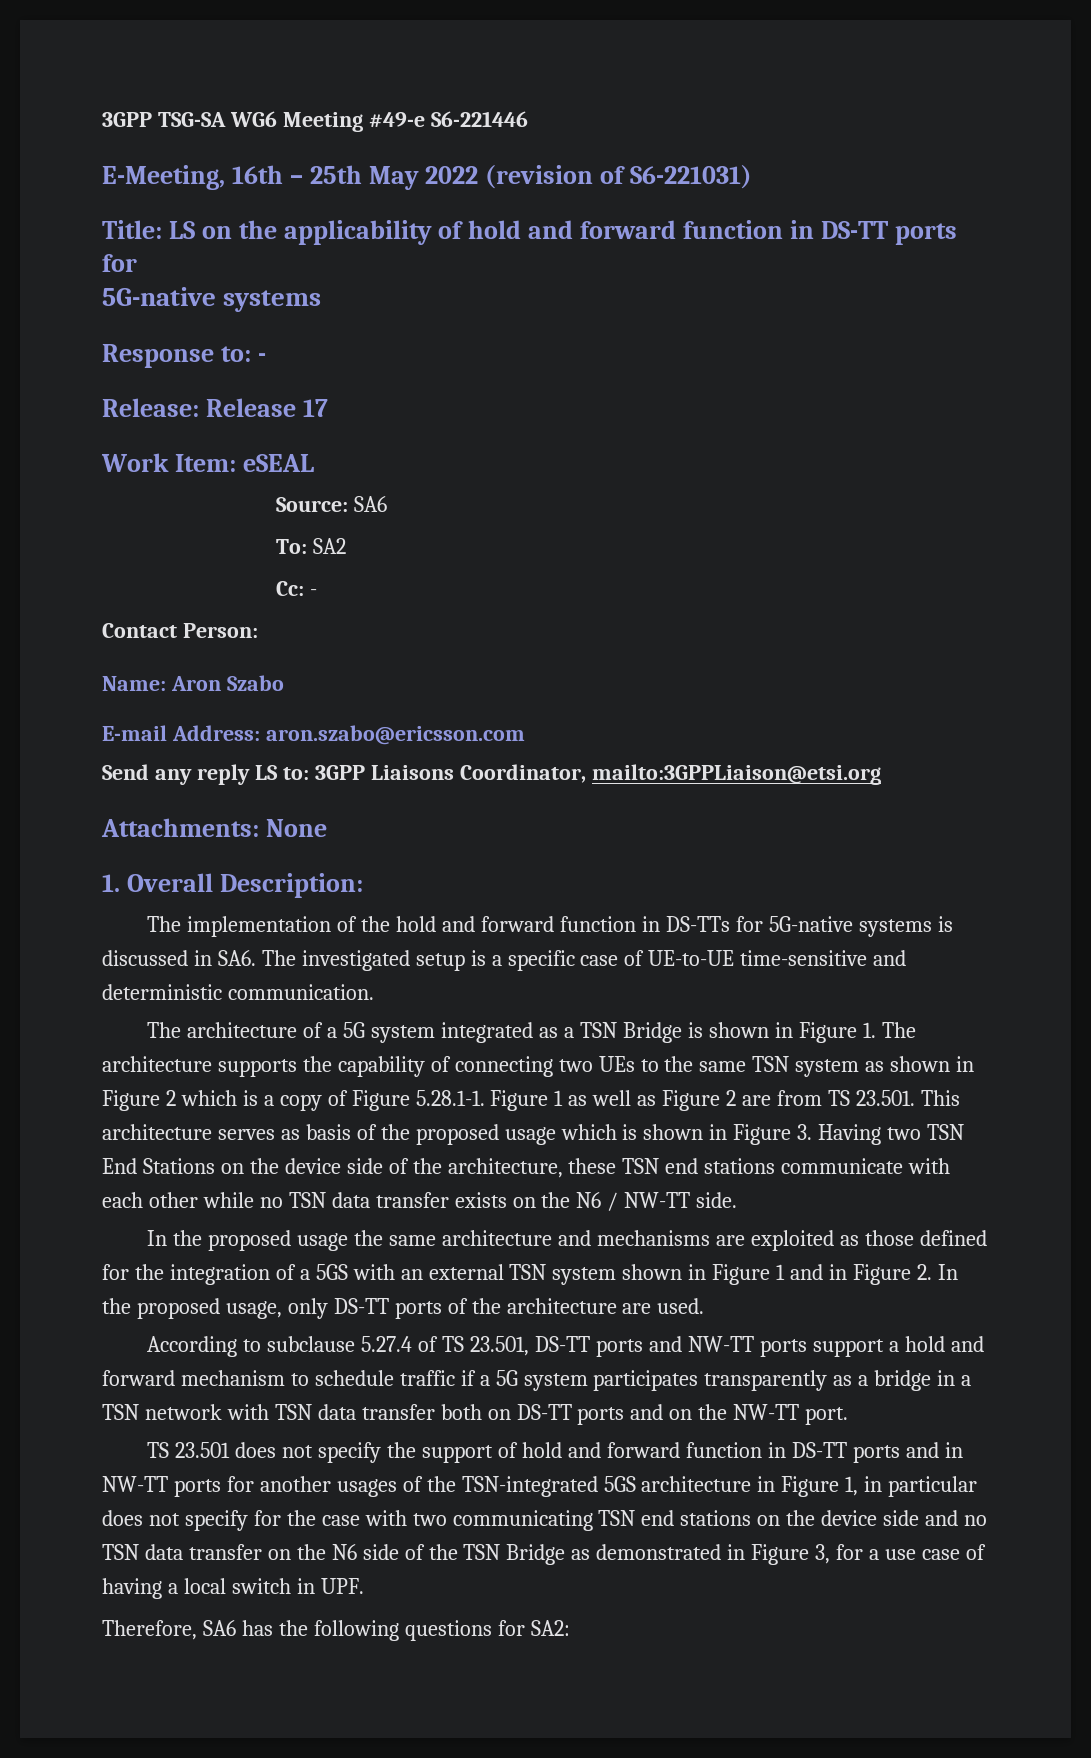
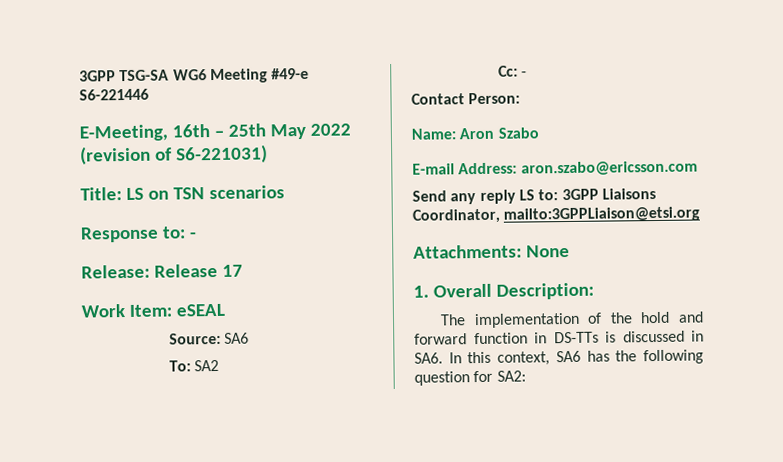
- Title: LS on the applicability of hold and forward function in DS-TT ports for
- 5G-native systems
+ Title: LS on TSN scenarios
- The implementation of the hold and forward function in DS-TTs for 5G-native systems is discussed in SA6. The investigated setup is a specific case of UE-to-UE time-sensitive and deterministic communication.
- The architecture of a 5G system integrated as a TSN Bridge is shown in Figure 1. The architecture supports the capability of connecting two UEs to the same TSN system as shown in Figure 2 which is a copy of Figure 5.28.1-1. Figure 1 as well as Figure 2 are from TS 23.501. This architecture serves as basis of the proposed usage which is shown in Figure 3. Having two TSN End Stations on the device side of the architecture, these TSN end stations communicate with each other while no TSN data transfer exists on the N6 / NW-TT side.
- In the proposed usage the same architecture and mechanisms are exploited as those defined for the integration of a 5GS with an external TSN system shown in Figure 1 and in Figure 2. In the proposed usage, only DS-TT ports of the architecture are used.
- According to subclause 5.27.4 of TS 23.501, DS-TT ports and NW-TT ports support a hold and forward mechanism to schedule traffic if a 5G system participates transparently as a bridge in a TSN network with TSN data transfer both on DS-TT ports and on the NW-TT port.
- TS 23.501 does not specify the support of hold and forward function in DS-TT ports and in NW-TT ports for another usages of the TSN-integrated 5GS architecture in Figure 1, in particular does not specify for the case with two communicating TSN end stations on the device side and no TSN data transfer on the N6 side of the TSN Bridge as demonstrated in Figure 3, for a use case of having a local switch in UPF.
- Therefore, SA6 has the following questions for SA2:
+ The implementation of the hold and forward function in DS-TTs is discussed in SA6. In this context, SA6 has the following question for SA2:

